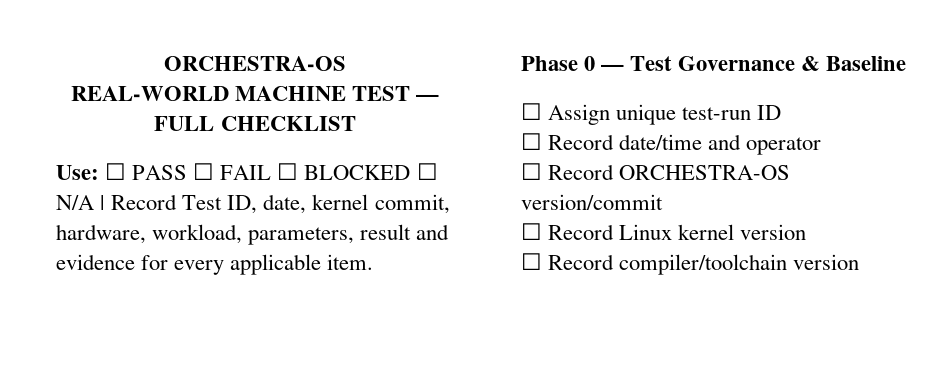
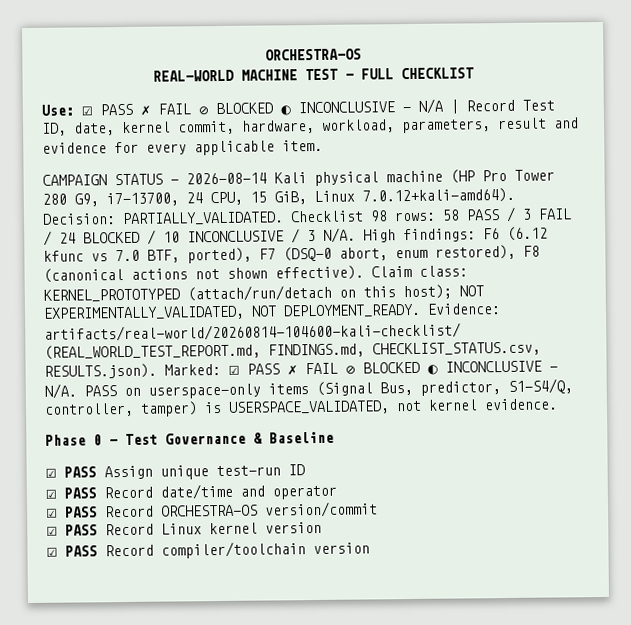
- Use: ☐ PASS ☐ FAIL ☐ BLOCKED ☐ N/A | Record Test ID, date, kernel commit, hardware, workload, parameters, result and evidence for every applicable item.
+ Use: ☑ PASS ✗ FAIL ⊘ BLOCKED ◐ INCONCLUSIVE — N/A | Record Test ID, date, kernel commit, hardware, workload, parameters, result and evidence for every applicable item.
+ CAMPAIGN STATUS — 2026-08-14 Kali physical machine (HP Pro Tower 280 G9, i7-13700, 24 CPU, 15 GiB, Linux 7.0.12+kali-amd64). Decision: PARTIALLY_VALIDATED. Checklist 98 rows: 58 PASS / 3 FAIL / 24 BLOCKED / 10 INCONCLUSIVE / 3 N/A. High findings: F6 (6.12 kfunc vs 7.0 BTF, ported), F7 (DSQ-0 abort, enum restored), F8 (canonical actions not shown effective). Claim class: KERNEL_PROTOTYPED (attach/run/detach on this host); NOT EXPERIMENTALLY_VALIDATED, NOT DEPLOYMENT_READY. Evidence: artifacts/real-world/20260814-104600-kali-checklist/ (REAL_WORLD_TEST_REPORT.md, FINDINGS.md, CHECKLIST_STATUS.csv, RESULTS.json). Marked: ☑ PASS ✗ FAIL ⊘ BLOCKED ◐ INCONCLUSIVE — N/A. PASS on userspace-only items (Signal Bus, predictor, S1-S4/Q, controller, tamper) is USERSPACE_VALIDATED, not kernel evidence.
- ☐ Assign unique test-run ID
+ ☑ PASS Assign unique test-run ID
- ☐ Record date/time and operator
+ ☑ PASS Record date/time and operator
- ☐ Record ORCHESTRA-OS version/commit
+ ☑ PASS Record ORCHESTRA-OS version/commit
- ☐ Record Linux kernel version
+ ☑ PASS Record Linux kernel version
- ☐ Record compiler/toolchain version
+ ☑ PASS Record compiler/toolchain version

